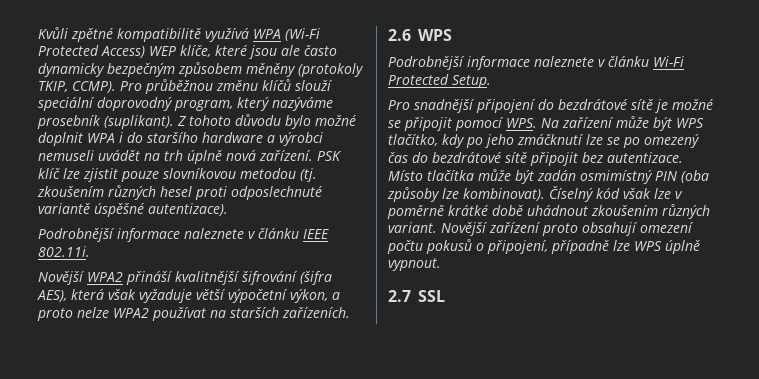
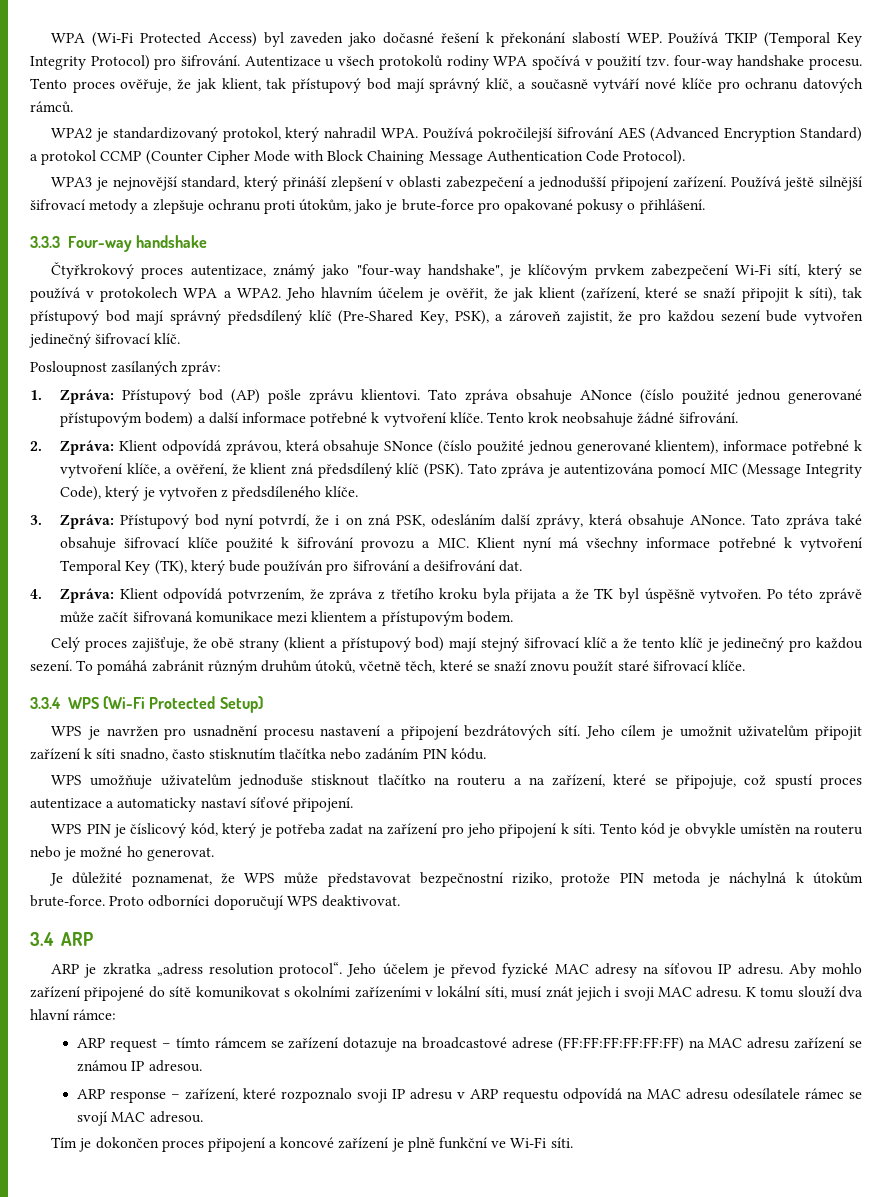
- Kvůli zpětné kompatibilitě využívá WPA (Wi-Fi Protected Access) WEP klíče, které jsou ale často dynamicky bezpečným způsobem měněny (protokoly TKIP, CCMP). Pro průběžnou změnu klíčů slouží speciální doprovodný program, který nazýváme prosebník (suplikant). Z tohoto důvodu bylo možné doplnit WPA i do staršího hardware a výrobci nemuseli uvádět na trh úplně nová zařízení. PSK klíč lze zjistit pouze slovníkovou metodou (tj. zkoušením různých hesel proti odposlechnuté variantě úspěšné autentizace).
- Podrobnější informace naleznete v článku IEEE 802.11i.
- Novější WPA2 přináší kvalitnější šifrování (šifra AES), která však vyžaduje větší výpočetní výkon, a proto nelze WPA2 používat na starších zařízeních.
- 2.6 WPS
- Podrobnější informace naleznete v článku Wi-Fi Protected Setup.
- Pro snadnější připojení do bezdrátové sítě je možné se připojit pomocí WPS. Na zařízení může být WPS tlačítko, kdy po jeho zmáčknutí lze se po omezený čas do bezdrátové sítě připojit bez autentizace. Místo tlačítka může být zadán osmimístný PIN (oba způsoby lze kombinovat). Číselný kód však lze v poměrně krátké době uhádnout zkoušením různých variant. Novější zařízení proto obsahují omezení počtu pokusů o připojení, případně lze WPS úplně vypnout.
- 2.7 SSL
+ WPA (Wi-Fi Protected Access) byl zaveden jako dočasné řešení k překonání slabostí WEP. Používá TKIP (Temporal Key Integrity Protocol) pro šifrování. Autentizace u všech protokolů rodiny WPA spočívá v použití tzv. four-way handshake procesu. Tento proces ověřuje, že jak klient, tak přístupový bod mají správný klíč, a současně vytváří nové klíče pro ochranu datových rámců.
+ WPA2 je standardizovaný protokol, který nahradil WPA. Používá pokročilejší šifrování AES (Advanced Encryption Standard) a protokol CCMP (Counter Cipher Mode with Block Chaining Message Authentication Code Protocol).
+ WPA3 je nejnovější standard, který přináší zlepšení v oblasti zabezpečení a jednodušší připojení zařízení. Používá ještě silnější šifrovací metody a zlepšuje ochranu proti útokům, jako je brute-force pro opakované pokusy o přihlášení.
+ 3.3.3 Four-way handshake
+ Čtyřkrokový proces autentizace, známý jako "four-way handshake", je klíčovým prvkem zabezpečení Wi-Fi sítí, který se používá v protokolech WPA a WPA2. Jeho hlavním účelem je ověřit, že jak klient (zařízení, které se snaží připojit k síti), tak přístupový bod mají správný předsdílený klíč (Pre-Shared Key, PSK), a zároveň zajistit, že pro každou sezení bude vytvořen jedinečný šifrovací klíč.
+ Posloupnost zasílaných zpráv:
+ 1. Zpráva: Přístupový bod (AP) pošle zprávu klientovi. Tato zpráva obsahuje ANonce (číslo použité jednou generované přístupovým bodem) a další informace potřebné k vytvoření klíče. Tento krok neobsahuje žádné šifrování.
+ 2. Zpráva: Klient odpovídá zprávou, která obsahuje SNonce (číslo použité jednou generované klientem), informace potřebné k vytvoření klíče, a ověření, že klient zná předsdílený klíč (PSK). Tato zpráva je autentizována pomocí MIC (Message Integrity Code), který je vytvořen z předsdíleného klíče.
+ 3. Zpráva: Přístupový bod nyní potvrdí, že i on zná PSK, odesláním další zprávy, která obsahuje ANonce. Tato zpráva také obsahuje šifrovací klíče použité k šifrování provozu a MIC. Klient nyní má všechny informace potřebné k vytvoření Temporal Key (TK), který bude používán pro šifrování a dešifrování dat.
+ 4. Zpráva: Klient odpovídá potvrzením, že zpráva z třetího kroku byla přijata a že TK byl úspěšně vytvořen. Po této zprávě může začít šifrovaná komunikace mezi klientem a přístupovým bodem.
+ Celý proces zajišťuje, že obě strany (klient a přístupový bod) mají stejný šifrovací klíč a že tento klíč je jedinečný pro každou sezení. To pomáhá zabránit různým druhům útoků, včetně těch, které se snaží znovu použít staré šifrovací klíče.
+ 3.3.4 WPS (Wi-Fi Protected Setup)
+ WPS je navržen pro usnadnění procesu nastavení a připojení bezdrátových sítí. Jeho cílem je umožnit uživatelům připojit zařízení k síti snadno, často stisknutím tlačítka nebo zadáním PIN kódu.
+ WPS umožňuje uživatelům jednoduše stisknout tlačítko na routeru a na zařízení, které se připojuje, což spustí proces autentizace a automaticky nastaví síťové připojení.
+ WPS PIN je číslicový kód, který je potřeba zadat na zařízení pro jeho připojení k síti. Tento kód je obvykle umístěn na routeru nebo je možné ho generovat.
+ Je důležité poznamenat, že WPS může představovat bezpečnostní riziko, protože PIN metoda je náchylná k útokům brute-force. Proto odborníci doporučují WPS deaktivovat.
+ 3.4 ARP
+ ARP je zkratka „adress resolution protocol“. Jeho účelem je převod fyzické MAC adresy na síťovou IP adresu. Aby mohlo zařízení připojené do sítě komunikovat s okolními zařízeními v lokální síti, musí znát jejich i svoji MAC adresu. K tomu slouží dva hlavní rámce:
+ ARP request – tímto rámcem se zařízení dotazuje na broadcastové adrese (FF:FF:FF:FF:FF:FF) na MAC adresu zařízení se známou IP adresou.
+ ARP response – zařízení, které rozpoznalo svoji IP adresu v ARP requestu odpovídá na MAC adresu odesílatele rámec se svojí MAC adresou.
+ Tím je dokončen proces připojení a koncové zařízení je plně funkční ve Wi-Fi síti.

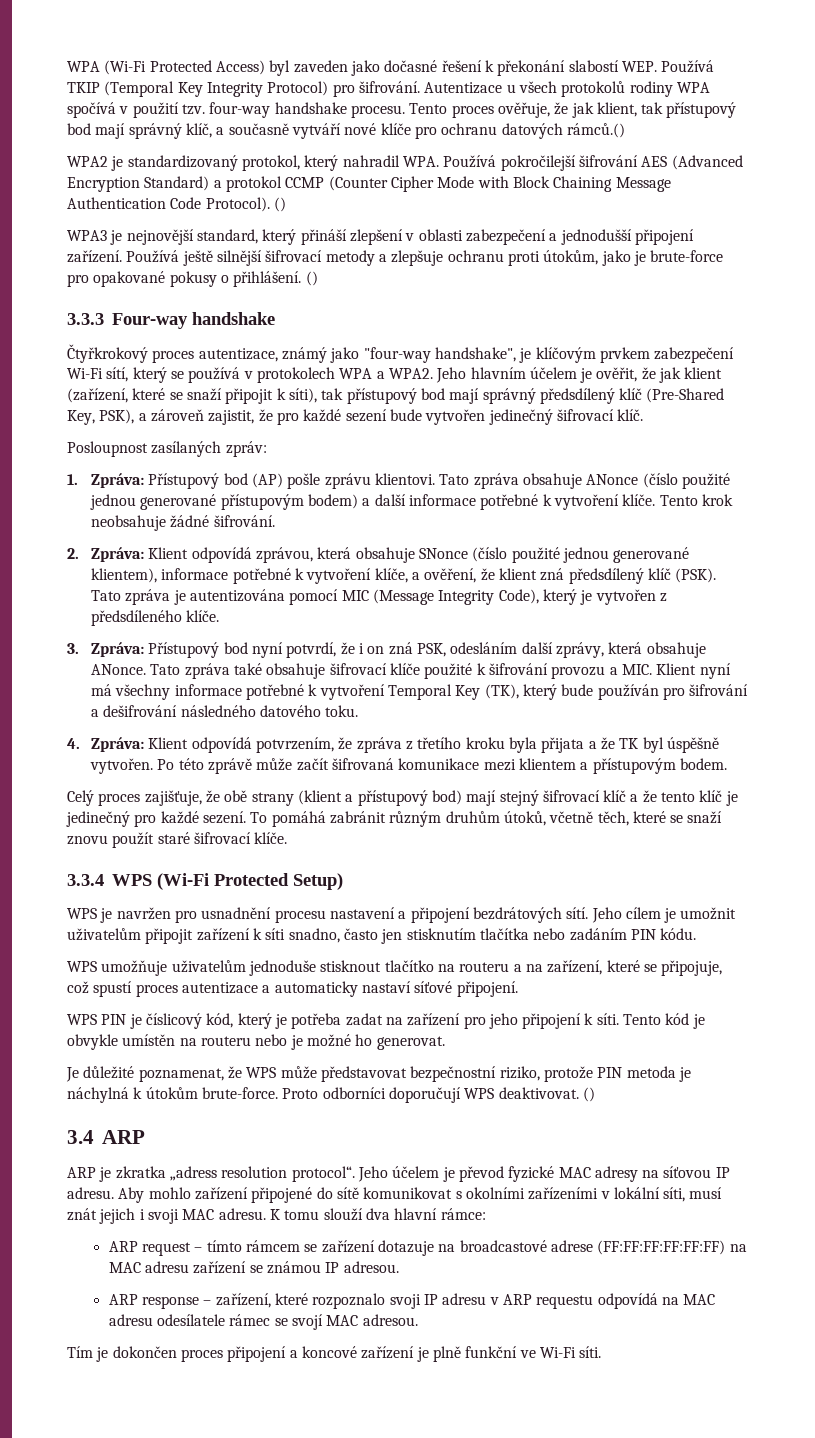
- Tento proces ověřuje, že jak klient, tak přístupový bod mají správný klíč, a současně vytváří nové klíče pro ochranu datových rámců.
+ Tento proces ověřuje, že jak klient, tak přístupový bod mají správný klíč, a současně vytváří nové klíče pro ochranu datových rámců.()
- WPA2 je standardizovaný protokol, který nahradil WPA. Používá pokročilejší šifrování AES (Advanced Encryption Standard) a protokol CCMP (Counter Cipher Mode with Block Chaining Message Authentication Code Protocol).
+ WPA2 je standardizovaný protokol, který nahradil WPA. Používá pokročilejší šifrování AES (Advanced Encryption Standard) a protokol CCMP (Counter Cipher Mode with Block Chaining Message Authentication Code Protocol). ()
- Používá ještě silnější šifrovací metody a zlepšuje ochranu proti útokům, jako je brute-force pro opakované pokusy o přihlášení.
+ Používá ještě silnější šifrovací metody a zlepšuje ochranu proti útokům, jako je brute-force pro opakované pokusy o přihlášení. ()
- Jeho hlavním účelem je ověřit, že jak klient (zařízení, které se snaží připojit k síti), tak přístupový bod mají správný předsdílený klíč (Pre-Shared Key, PSK), a zároveň zajistit, že pro každou sezení bude vytvořen jedinečný šifrovací klíč.
+ Jeho hlavním účelem je ověřit, že jak klient (zařízení, které se snaží připojit k síti), tak přístupový bod mají správný předsdílený klíč (Pre-Shared Key, PSK), a zároveň zajistit, že pro každé sezení bude vytvořen jedinečný šifrovací klíč.
- Tato zpráva také obsahuje šifrovací klíče použité k šifrování provozu a MIC. Klient nyní má všechny informace potřebné k vytvoření Temporal Key (TK), který bude používán pro šifrování a dešifrování dat.
+ Tato zpráva také obsahuje šifrovací klíče použité k šifrování provozu a MIC. Klient nyní má všechny informace potřebné k vytvoření Temporal Key (TK), který bude používán pro šifrování a dešifrování následného datového toku.
- Celý proces zajišťuje, že obě strany (klient a přístupový bod) mají stejný šifrovací klíč a že tento klíč je jedinečný pro každou sezení.
+ Celý proces zajišťuje, že obě strany (klient a přístupový bod) mají stejný šifrovací klíč a že tento klíč je jedinečný pro každé sezení.
- Jeho cílem je umožnit uživatelům připojit zařízení k síti snadno, často stisknutím tlačítka nebo zadáním PIN kódu.
+ Jeho cílem je umožnit uživatelům připojit zařízení k síti snadno, často jen stisknutím tlačítka nebo zadáním PIN kódu.
- Proto odborníci doporučují WPS deaktivovat.
+ Proto odborníci doporučují WPS deaktivovat. ()

